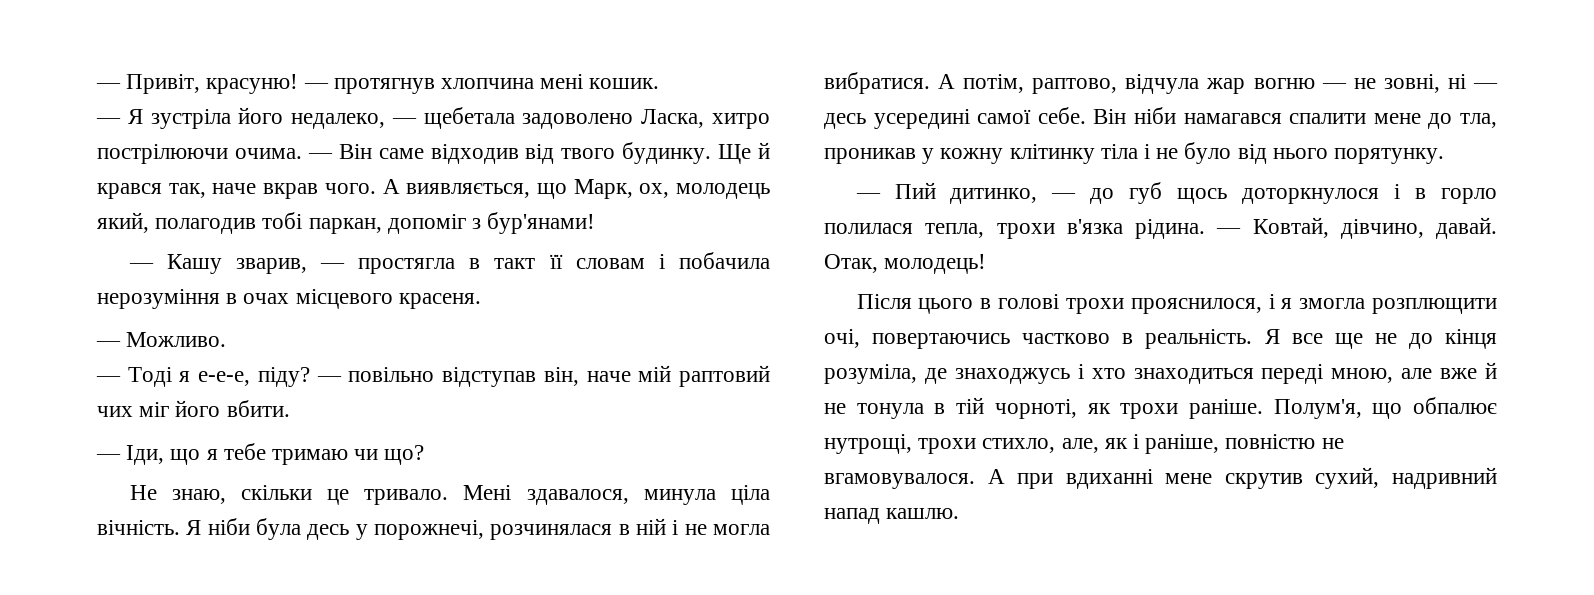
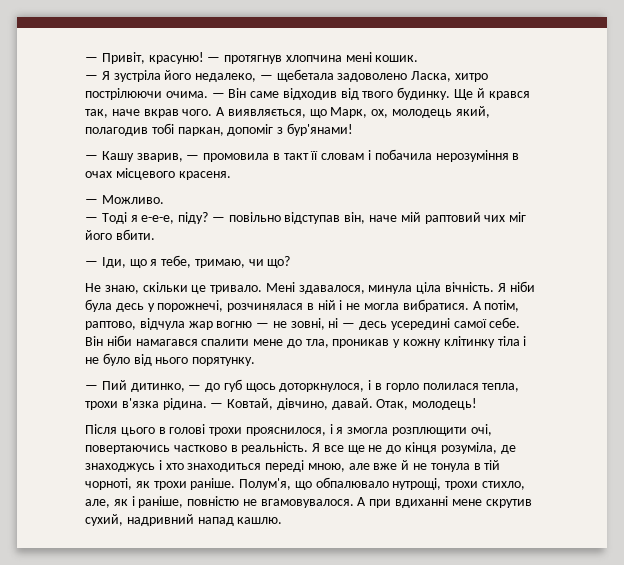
- — Кашу зварив, — простягла в такт її словам і побачила нерозуміння в очах місцевого красеня.
+ — Кашу зварив, — промовила в такт її словам і побачила нерозуміння в очах місцевого красеня.
- — Іди, що я тебе тримаю чи що?
+ — Іди, що я тебе, тримаю, чи що?
- — Пий дитинко, — до губ щось доторкнулося і в горло полилася тепла, трохи в'язка рідина.
+ — Пий дитинко, — до губ щось доторкнулося, і в горло полилася тепла, трохи в'язка рідина.
- Полум'я, що обпалює нутрощі, трохи стихло, але, як і раніше, повністю не вгамовувалося.
+ Полум'я, що обпалювало нутрощі, трохи стихло, але, як і раніше, повністю не вгамовувалося.

